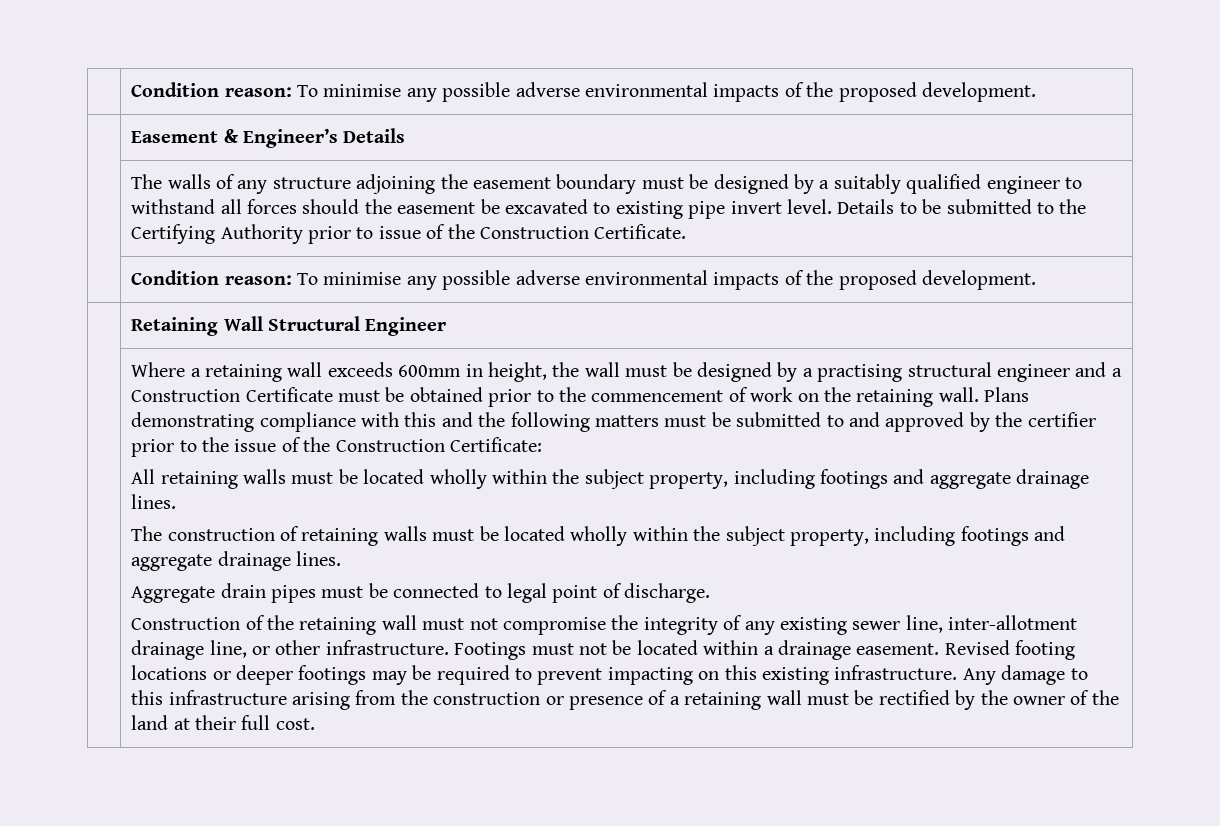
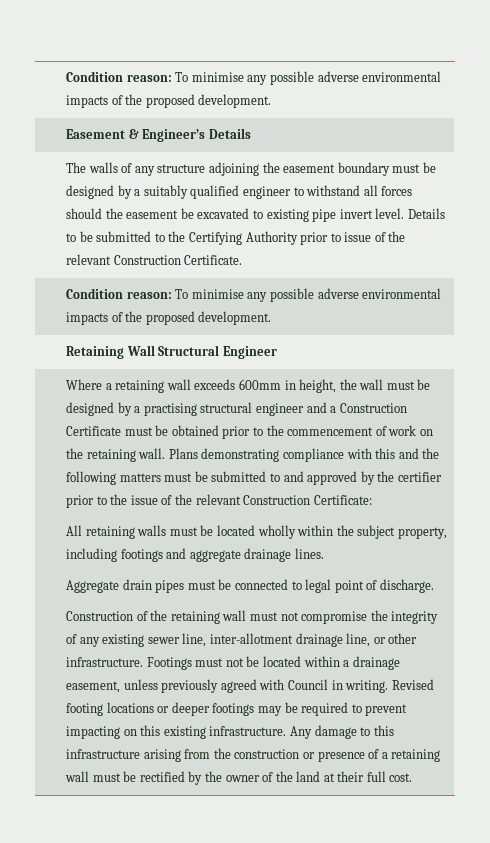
- Details to be submitted to the Certifying Authority prior to issue of the Construction Certificate.
+ Details to be submitted to the Certifying Authority prior to issue of the relevant Construction Certificate.
- Plans demonstrating compliance with this and the following matters must be submitted to and approved by the certifier prior to the issue of the Construction Certificate:
+ Plans demonstrating compliance with this and the following matters must be submitted to and approved by the certifier prior to the issue of the relevant Construction Certificate:
- The construction of retaining walls must be located wholly within the subject property, including footings and aggregate drainage lines.
- Footings must not be located within a drainage easement.
+ Footings must not be located within a drainage easement, unless previously agreed with Council in writing.

